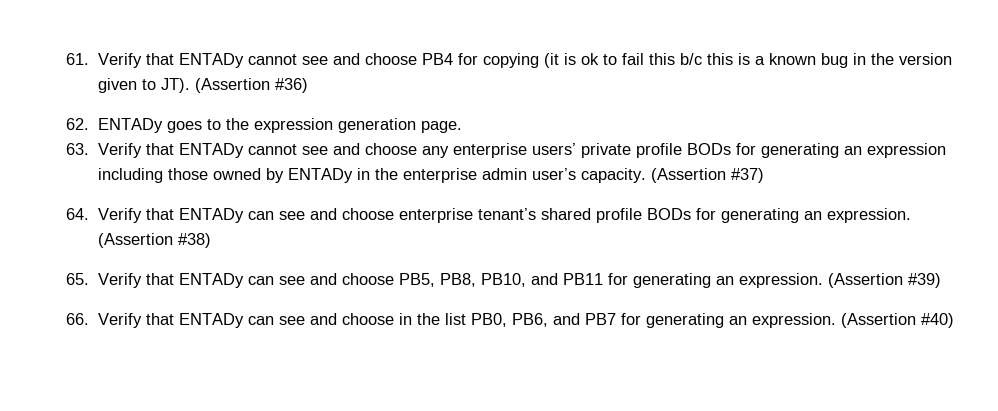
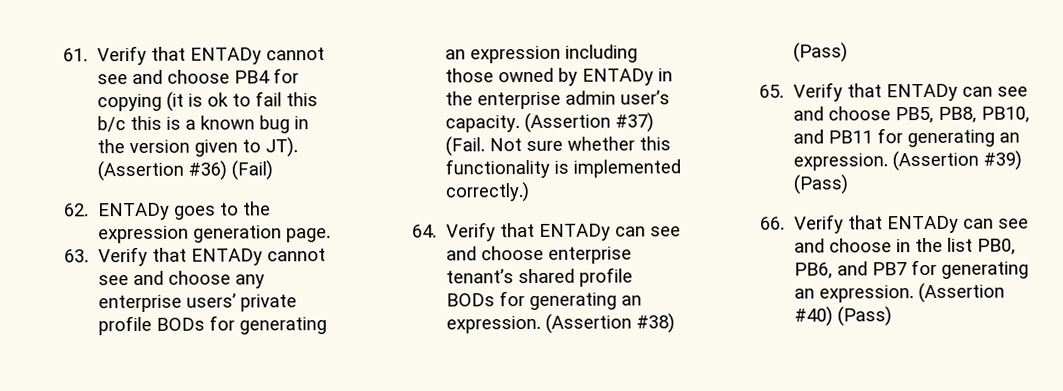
- 61. Verify that ENTADy cannot see and choose PB4 for copying (it is ok to fail this b/c this is a known bug in the version given to JT). (Assertion #36)
+ 61. Verify that ENTADy cannot see and choose PB4 for copying (it is ok to fail this b/c this is a known bug in the version given to JT). (Assertion #36) (Fail)
- (Assertion #37)
+ (Assertion #37) (Fail. Not sure whether this functionality is implemented correctly.)
- (Assertion #38)
+ (Assertion #38) (Pass)
- (Assertion #39)
+ (Assertion #39) (Pass)
- (Assertion #40)
+ (Assertion #40) (Pass)

